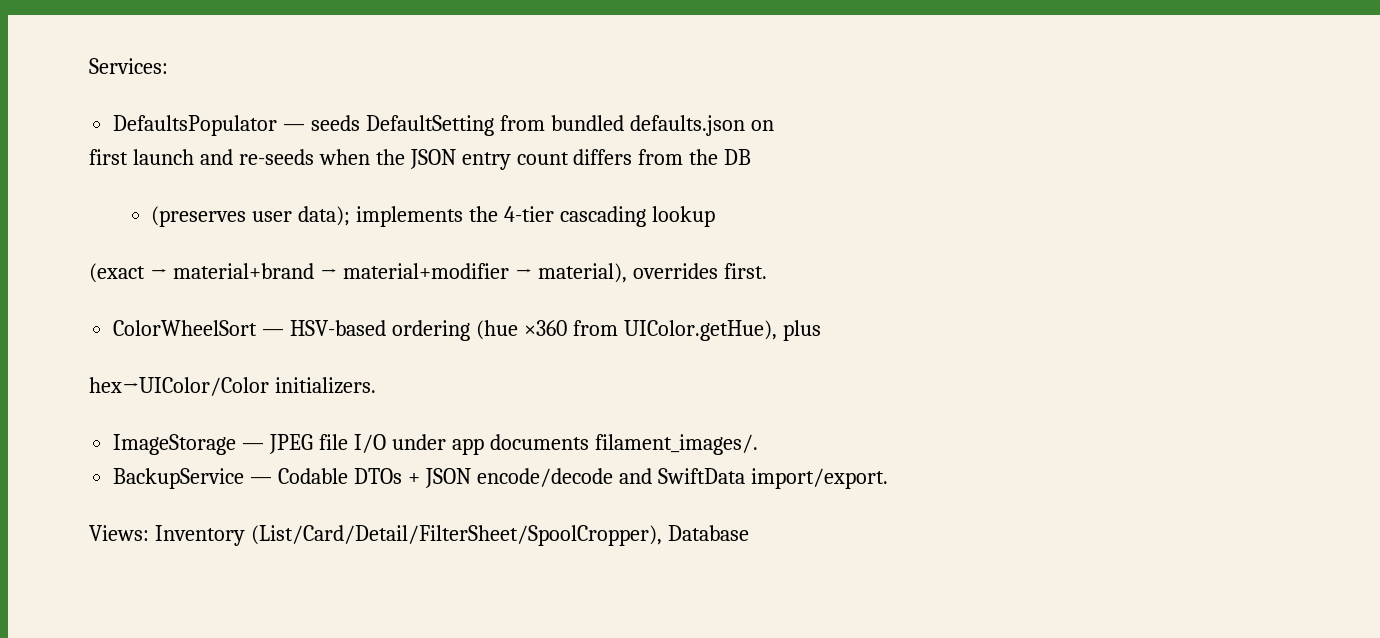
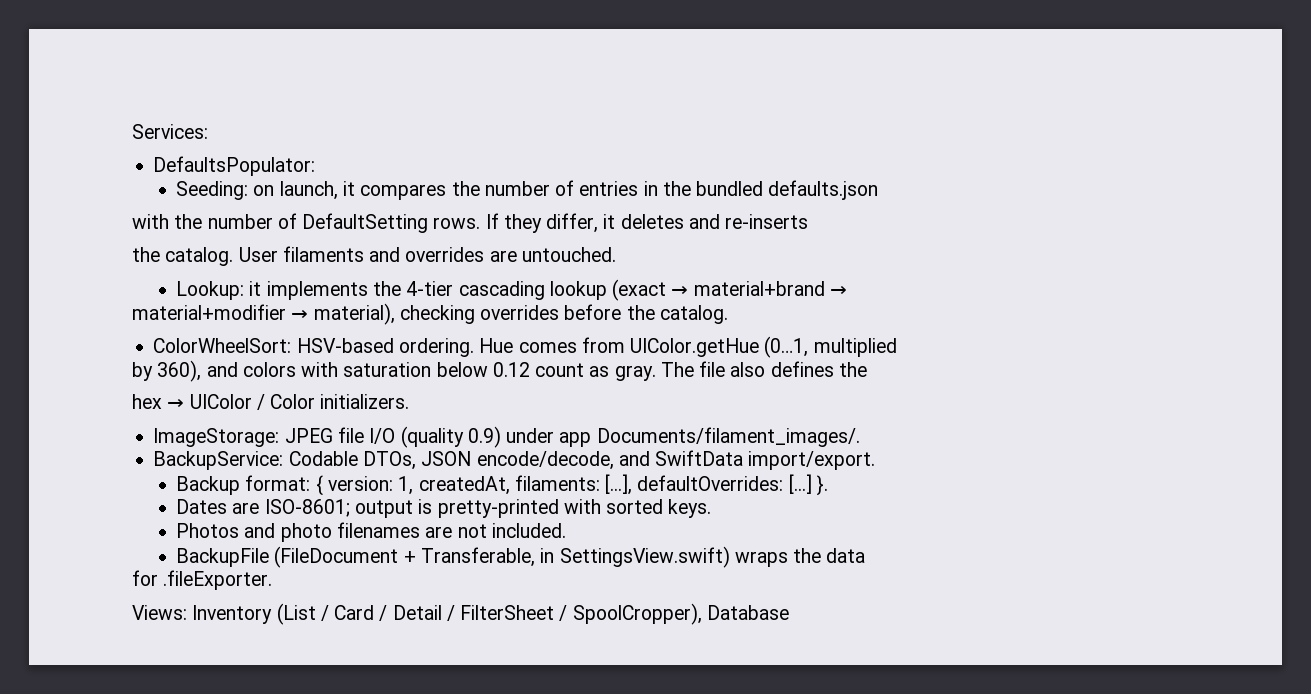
- DefaultsPopulator — seeds DefaultSetting from bundled defaults.json on
- first launch and re-seeds when the JSON entry count differs from the DB
- (preserves user data); implements the 4-tier cascading lookup
- (exact → material+brand → material+modifier → material), overrides first.
- ColorWheelSort — HSV-based ordering (hue ×360 from UIColor.getHue), plus
- hex→UIColor/Color initializers.
+ DefaultsPopulator:
+ Seeding: on launch, it compares the number of entries in the bundled defaults.json
+ with the number of DefaultSetting rows. If they differ, it deletes and re-inserts
+ the catalog. User filaments and overrides are untouched.
+ Lookup: it implements the 4-tier cascading lookup (exact → material+brand →
+ material+modifier → material), checking overrides before the catalog.
+ ColorWheelSort: HSV-based ordering. Hue comes from UIColor.getHue (0…1, multiplied
+ by 360), and colors with saturation below 0.12 count as gray. The file also defines the
+ hex → UIColor / Color initializers.
- ImageStorage — JPEG file I/O under app documents filament_images/.
- BackupService — Codable DTOs + JSON encode/decode and SwiftData import/export.
- Views: Inventory (List/Card/Detail/FilterSheet/SpoolCropper), Database
+ ImageStorage: JPEG file I/O (quality 0.9) under app Documents/filament_images/.
+ BackupService: Codable DTOs, JSON encode/decode, and SwiftData import/export.
+ Backup format: { version: 1, createdAt, filaments: [...], defaultOverrides: [...] }.
+ Dates are ISO-8601; output is pretty-printed with sorted keys.
+ Photos and photo filenames are not included.
+ BackupFile (FileDocument + Transferable, in SettingsView.swift) wraps the data
+ for .fileExporter.
+ Views: Inventory (List / Card / Detail / FilterSheet / SpoolCropper), Database

